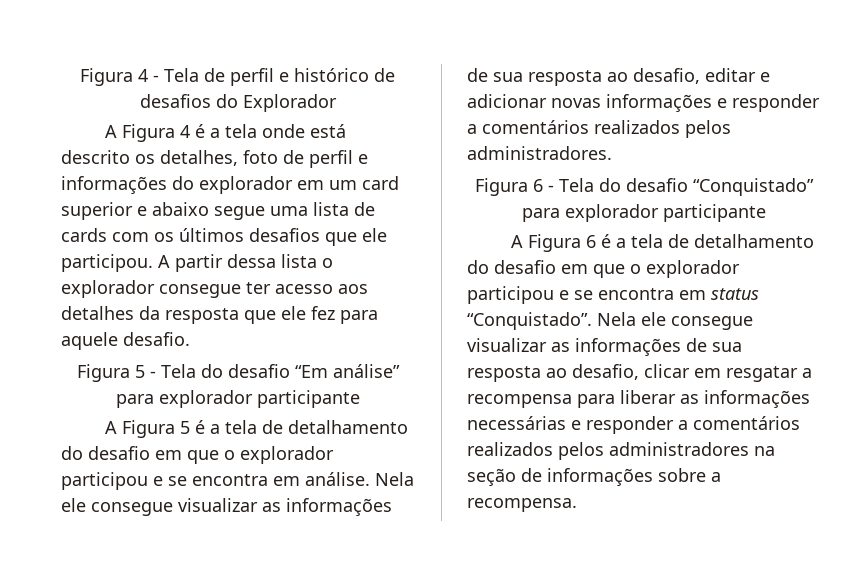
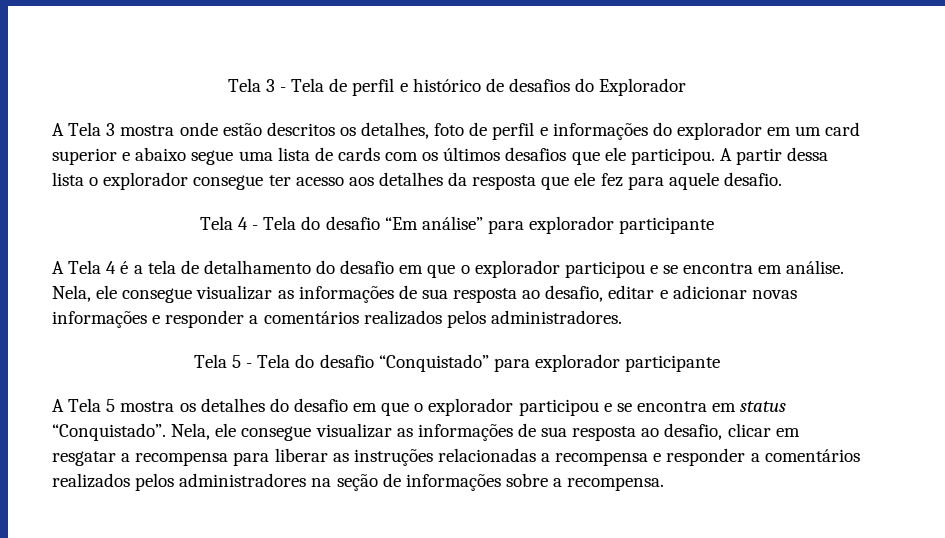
- Figura 4 - Tela de perfil e histórico de desafios do Explorador
+ Tela 3 - Tela de perfil e histórico de desafios do Explorador
- A Figura 4 é a tela onde está descrito os detalhes, foto de perfil e informações do explorador em um card superior e abaixo segue uma lista de cards com os últimos desafios que ele participou.
+ A Tela 3 mostra onde estão descritos os detalhes, foto de perfil e informações do explorador em um card superior e abaixo segue uma lista de cards com os últimos desafios que ele participou.
- Figura 5 - Tela do desafio “Em análise” para explorador participante
+ Tela 4 - Tela do desafio “Em análise” para explorador participante
- A Figura 5 é a tela de detalhamento do desafio em que o explorador participou e se encontra em análise.
+ A Tela 4 é a tela de detalhamento do desafio em que o explorador participou e se encontra em análise.
- Nela ele consegue visualizar as informações de sua resposta ao desafio, editar e adicionar novas informações e responder a comentários realizados pelos administradores.
+ Nela, ele consegue visualizar as informações de sua resposta ao desafio, editar e adicionar novas informações e responder a comentários realizados pelos administradores.
- Figura 6 - Tela do desafio “Conquistado” para explorador participante
+ Tela 5 - Tela do desafio “Conquistado” para explorador participante
- A Figura 6 é a tela de detalhamento do desafio em que o explorador participou e se encontra em status “Conquistado”.
+ A Tela 5 mostra os detalhes do desafio em que o explorador participou e se encontra em status “Conquistado”.
- Nela ele consegue visualizar as informações de sua resposta ao desafio, clicar em resgatar a recompensa para liberar as informações necessárias e responder a comentários realizados pelos administradores na seção de informações sobre a recompensa.
+ Nela, ele consegue visualizar as informações de sua resposta ao desafio, clicar em resgatar a recompensa para liberar as instruções relacionadas a recompensa e responder a comentários realizados pelos administradores na seção de informações sobre a recompensa.

